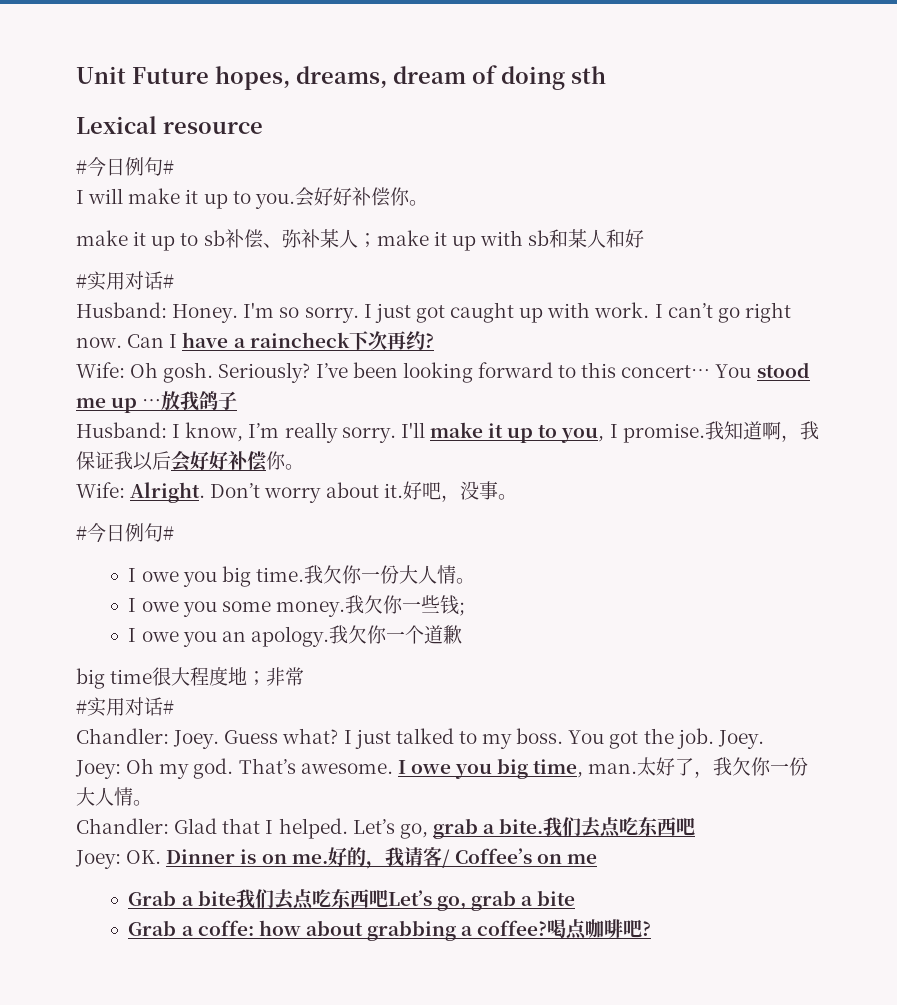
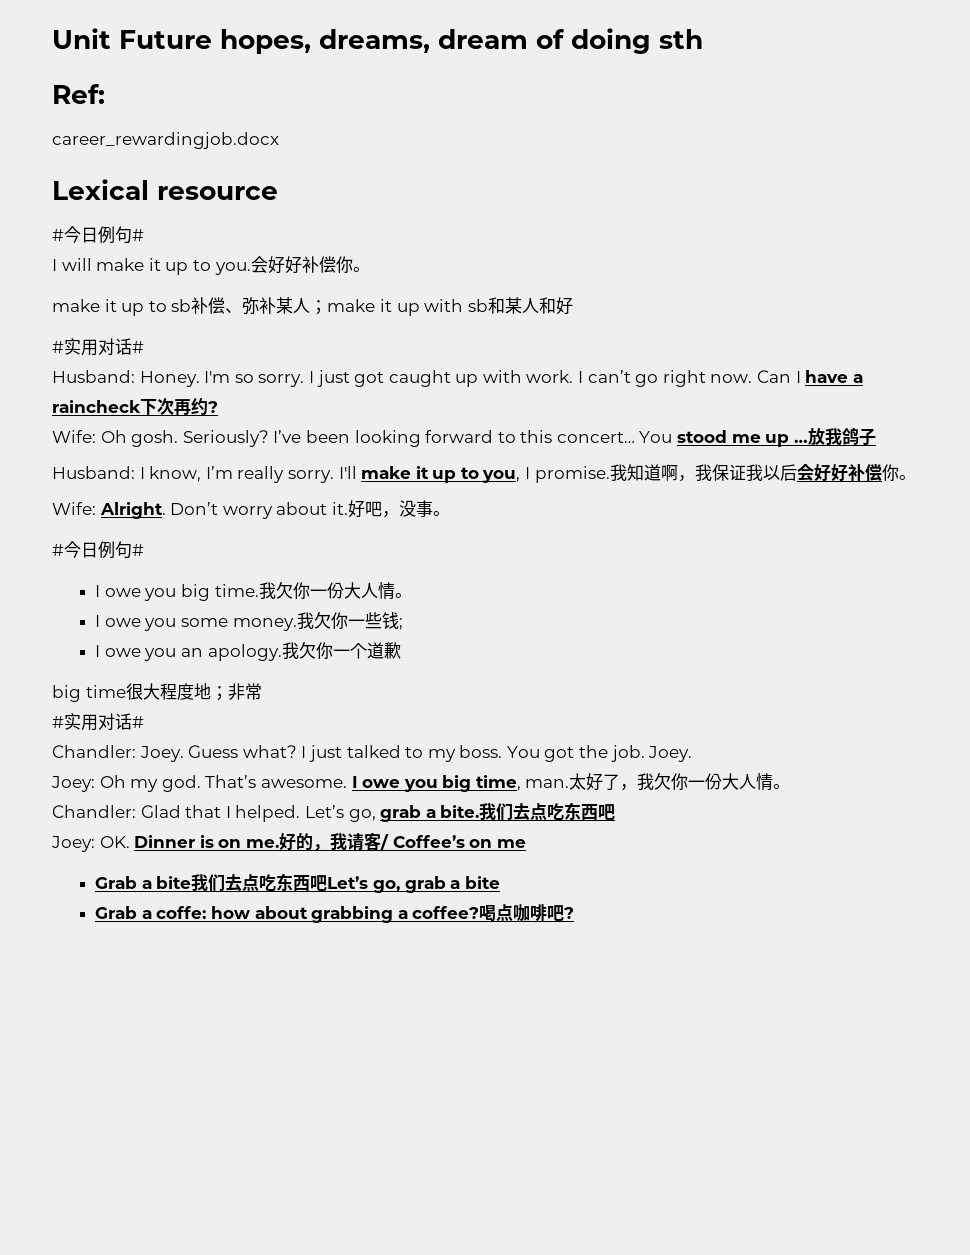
+ Ref:
+ career_rewardingjob.docx

